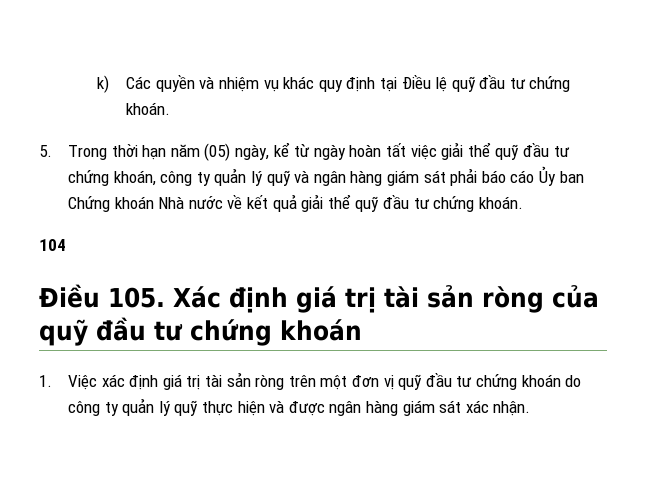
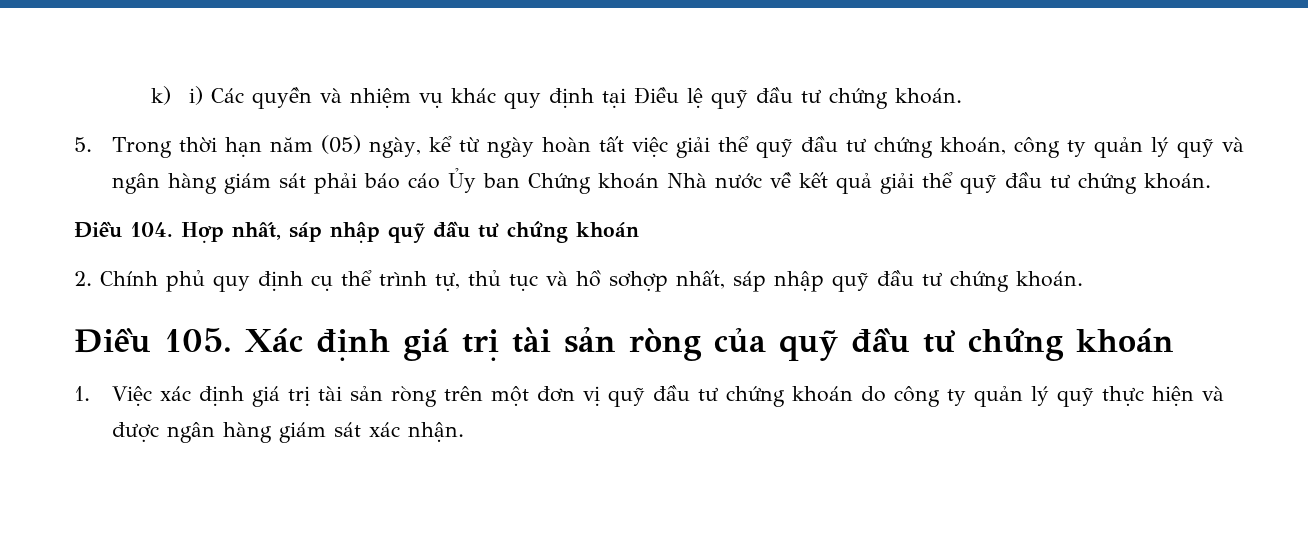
- k) Các quyền và nhiệm vụ khác quy định tại Điều lệ quỹ đầu tư chứng khoán.
+ k) i) Các quyền và nhiệm vụ khác quy định tại Điều lệ quỹ đầu tư chứng khoán.
- 104
+ Điều 104. Hợp nhất, sáp nhập quỹ đầu tư chứng khoán
+ 2. Chính phủ quy định cụ thể trình tự, thủ tục và hồ sơhợp nhất, sáp nhập quỹ đầu tư chứng khoán.

